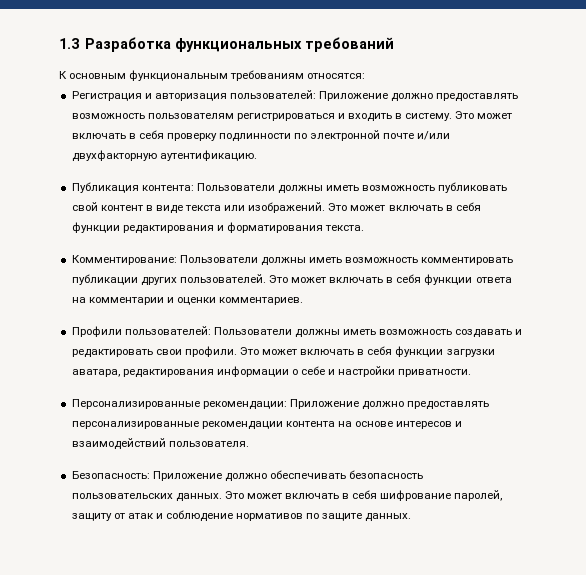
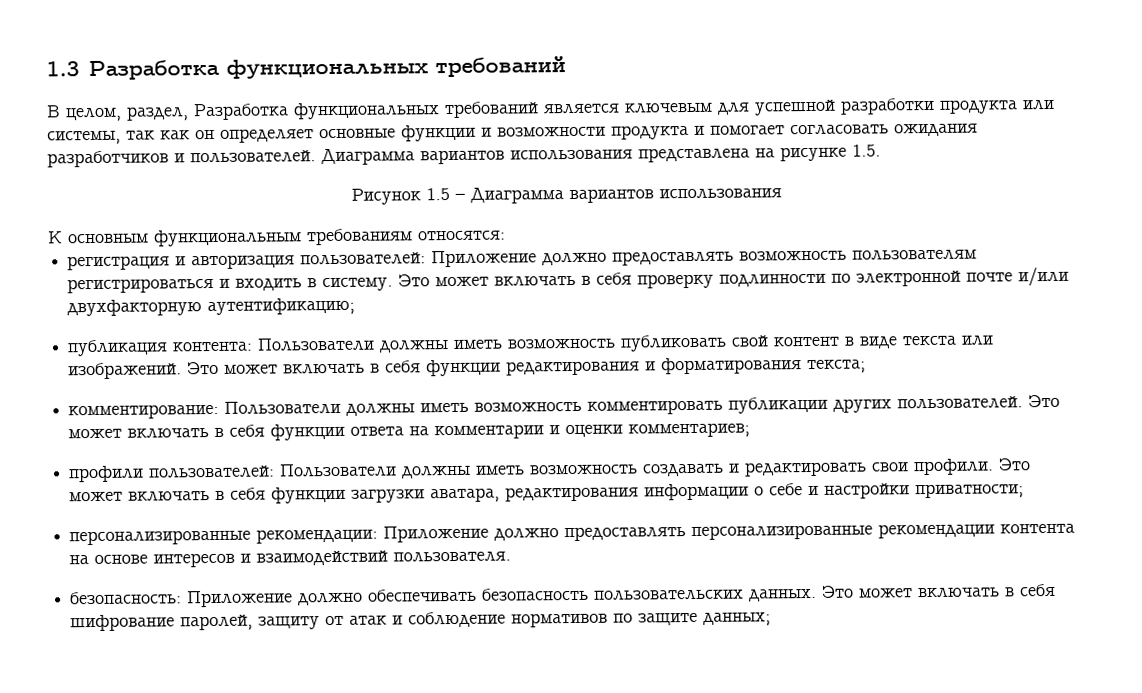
+ В целом, раздел, Разработка функциональных требований является ключевым для успешной разработки продукта или системы, так как он определяет основные функции и возможности продукта и помогает согласовать ожидания разработчиков и пользователей. Диаграмма вариантов использования представлена на рисунке 1.5.
+ Рисунок 1.5 – Диаграмма вариантов использования
- Регистрация и авторизация пользователей: Приложение должно предоставлять возможность пользователям регистрироваться и входить в систему.
+ регистрация и авторизация пользователей: Приложение должно предоставлять возможность пользователям регистрироваться и входить в систему.
- Это может включать в себя проверку подлинности по электронной почте и/или двухфакторную аутентификацию.
- Публикация контента: Пользователи должны иметь возможность публиковать свой контент в виде текста или изображений.
+ Это может включать в себя проверку подлинности по электронной почте и/или двухфакторную аутентификацию;
+ публикация контента: Пользователи должны иметь возможность публиковать свой контент в виде текста или изображений.
- Это может включать в себя функции редактирования и форматирования текста.
- Комментирование: Пользователи должны иметь возможность комментировать публикации других пользователей.
+ Это может включать в себя функции редактирования и форматирования текста;
+ комментирование: Пользователи должны иметь возможность комментировать публикации других пользователей.
- Это может включать в себя функции ответа на комментарии и оценки комментариев.
- Профили пользователей: Пользователи должны иметь возможность создавать и редактировать свои профили.
+ Это может включать в себя функции ответа на комментарии и оценки комментариев;
+ профили пользователей: Пользователи должны иметь возможность создавать и редактировать свои профили.
- Это может включать в себя функции загрузки аватара, редактирования информации о себе и настройки приватности.
- Персонализированные рекомендации: Приложение должно предоставлять персонализированные рекомендации контента на основе интересов и взаимодействий пользователя.
+ Это может включать в себя функции загрузки аватара, редактирования информации о себе и настройки приватности;
+ персонализированные рекомендации: Приложение должно предоставлять персонализированные рекомендации контента на основе интересов и взаимодействий пользователя.
- Безопасность: Приложение должно обеспечивать безопасность пользовательских данных.
+ безопасность: Приложение должно обеспечивать безопасность пользовательских данных.
- Это может включать в себя шифрование паролей, защиту от атак и соблюдение нормативов по защите данных.
+ Это может включать в себя шифрование паролей, защиту от атак и соблюдение нормативов по защите данных;

